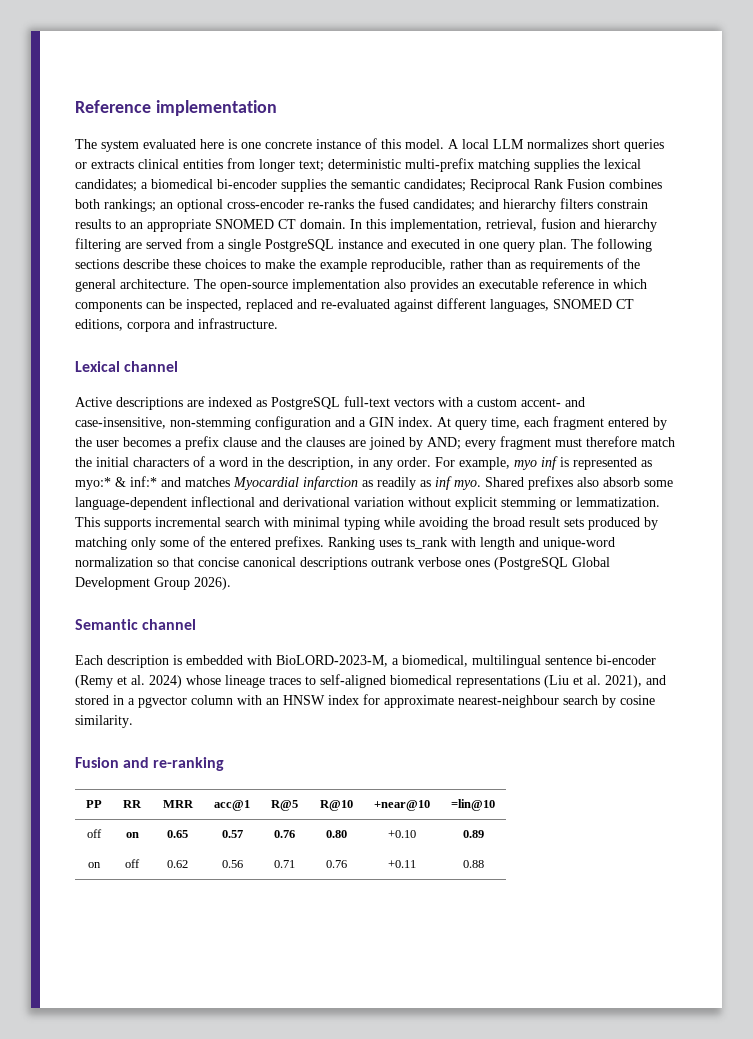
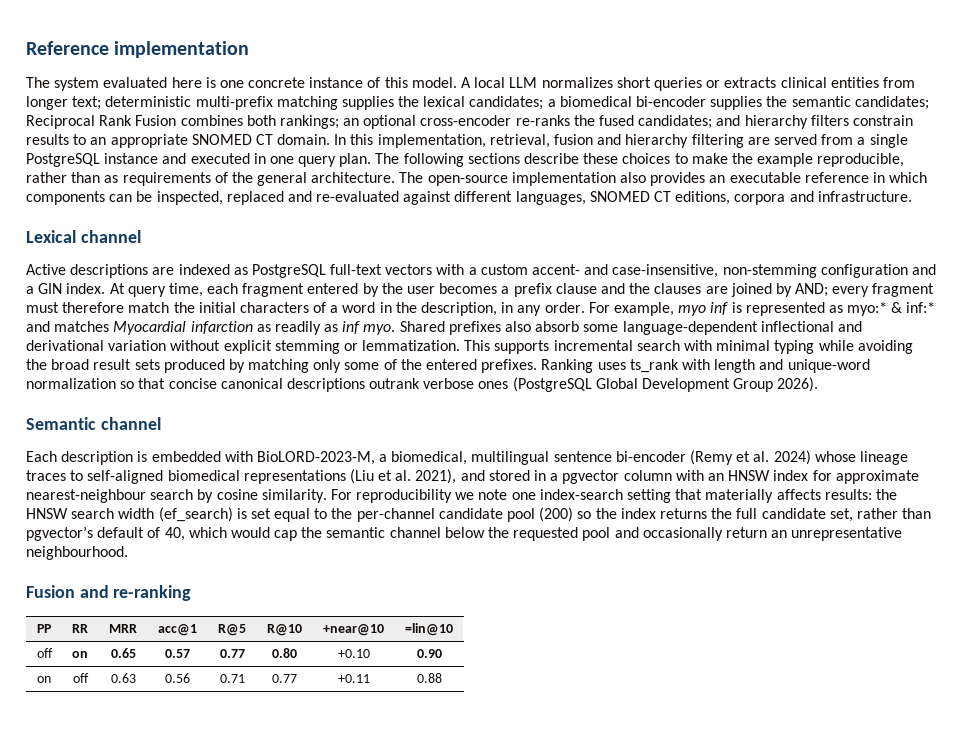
+ For reproducibility we note one index-search setting that materially affects results: the HNSW search width (ef_search) is set equal to the per-channel candidate pool (200) so the index returns the full candidate set, rather than pgvector’s default of 40, which would cap the semantic channel below the requested pool and occasionally return an unrepresentative neighbourhood.
- off | on | 0.65 | 0.57 | 0.76 | 0.80 | +0.10 | 0.89
+ off | on | 0.65 | 0.57 | 0.77 | 0.80 | +0.10 | 0.90
- on | off | 0.62 | 0.56 | 0.71 | 0.76 | +0.11 | 0.88
+ on | off | 0.63 | 0.56 | 0.71 | 0.77 | +0.11 | 0.88

